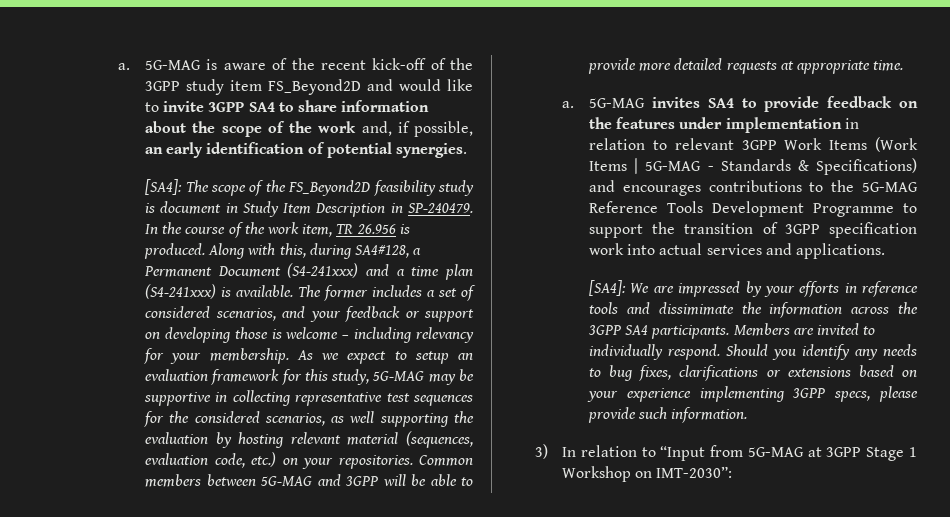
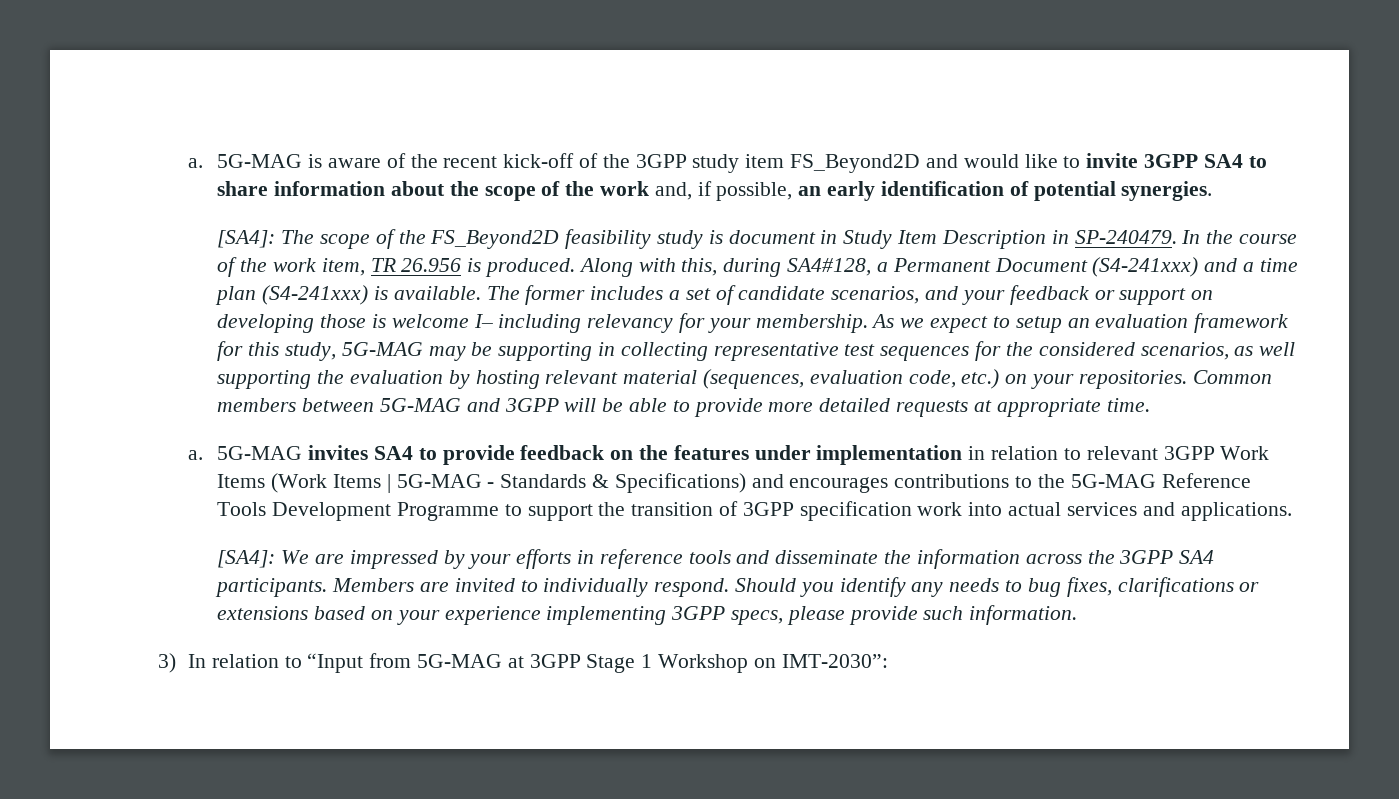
- The former includes a set of considered scenarios, and your feedback or support on developing those is welcome – including relevancy for your membership.
+ The former includes a set of candidate scenarios, and your feedback or support on developing those is welcome I– including relevancy for your membership.
- As we expect to setup an evaluation framework for this study, 5G-MAG may be supportive in collecting representative test sequences for the considered scenarios, as well supporting the evaluation by hosting relevant material (sequences, evaluation code, etc.) on your repositories.
+ As we expect to setup an evaluation framework for this study, 5G-MAG may be supporting in collecting representative test sequences for the considered scenarios, as well supporting the evaluation by hosting relevant material (sequences, evaluation code, etc.) on your repositories.
- [SA4]: We are impressed by your efforts in reference tools and dissimimate the information across the 3GPP SA4 participants.
+ [SA4]: We are impressed by your efforts in reference tools and disseminate the information across the 3GPP SA4 participants.

